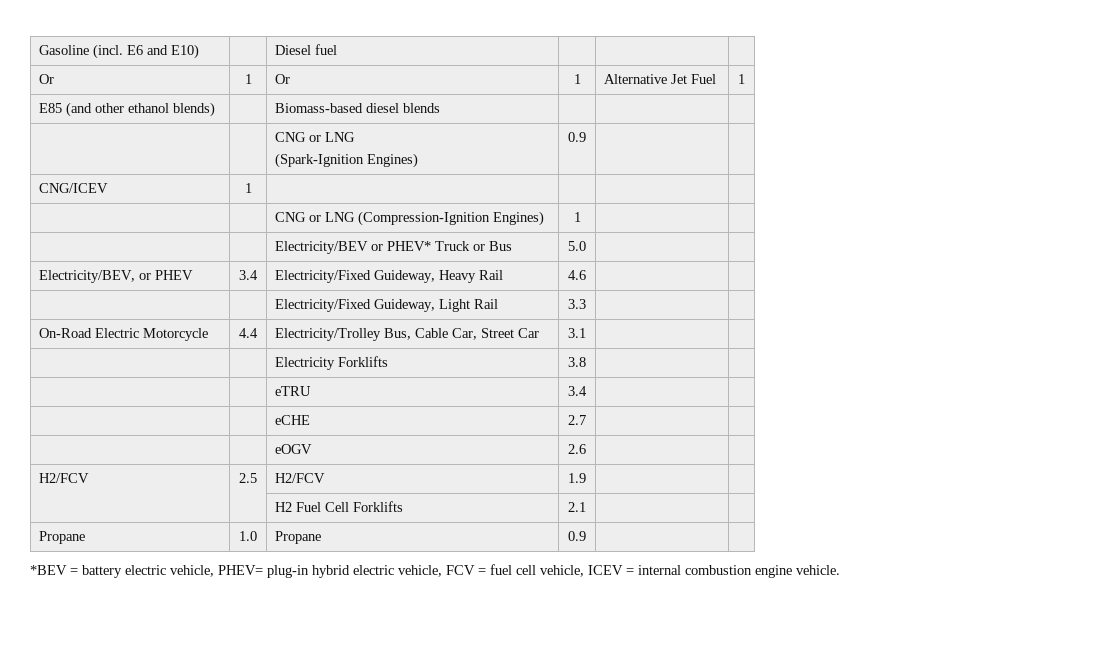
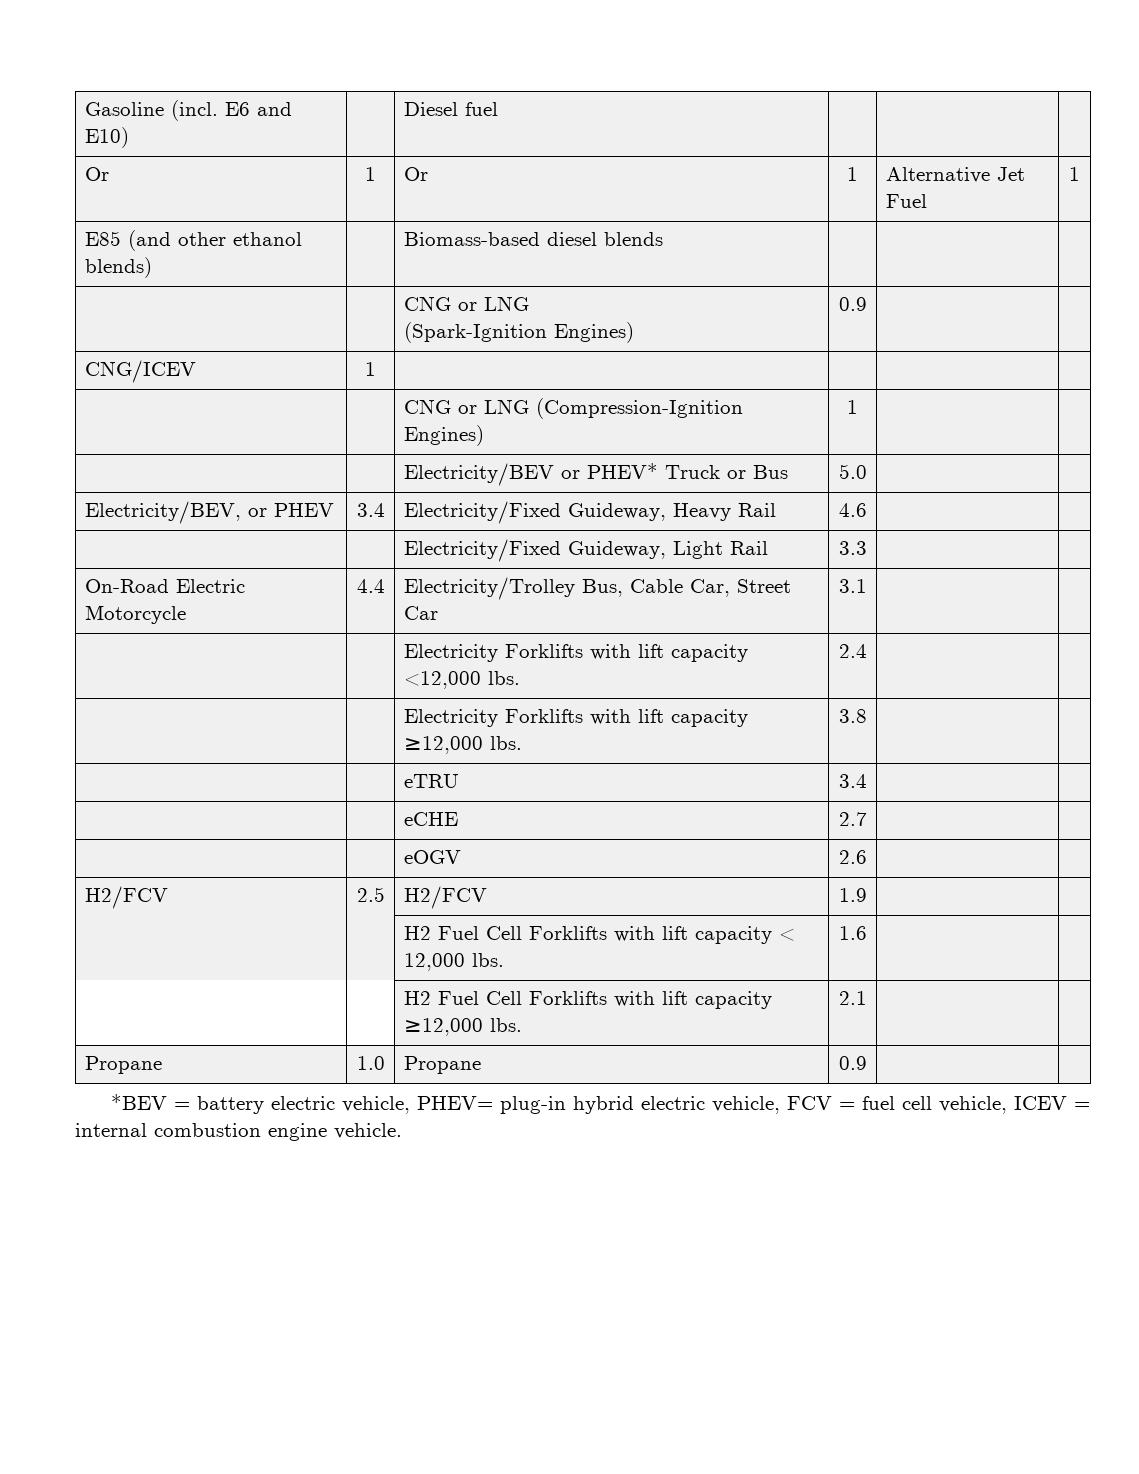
- | | Electricity Forklifts | 3.8 | |
+ | | Electricity Forklifts with lift capacity <12,000 lbs. | 2.4 | |
+ | | Electricity Forklifts with lift capacity ≥12,000 lbs. | 3.8 | |
- | | H2 Fuel Cell Forklifts | 2.1 | |
+ | | H2 Fuel Cell Forklifts with lift capacity < 12,000 lbs. | 1.6 | |
+ | | H2 Fuel Cell Forklifts with lift capacity ≥12,000 lbs. | 2.1 | |

